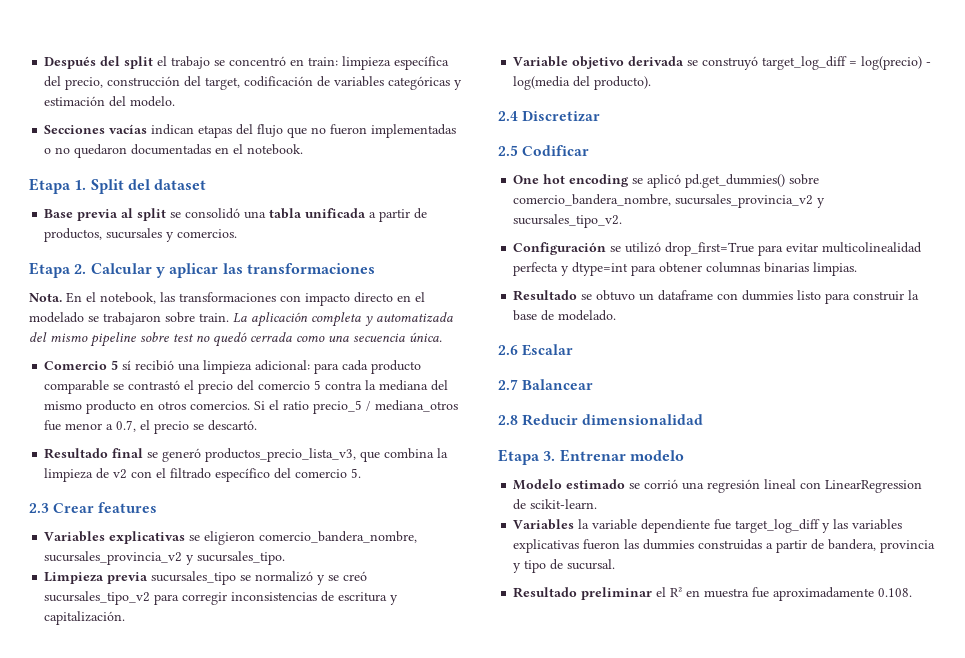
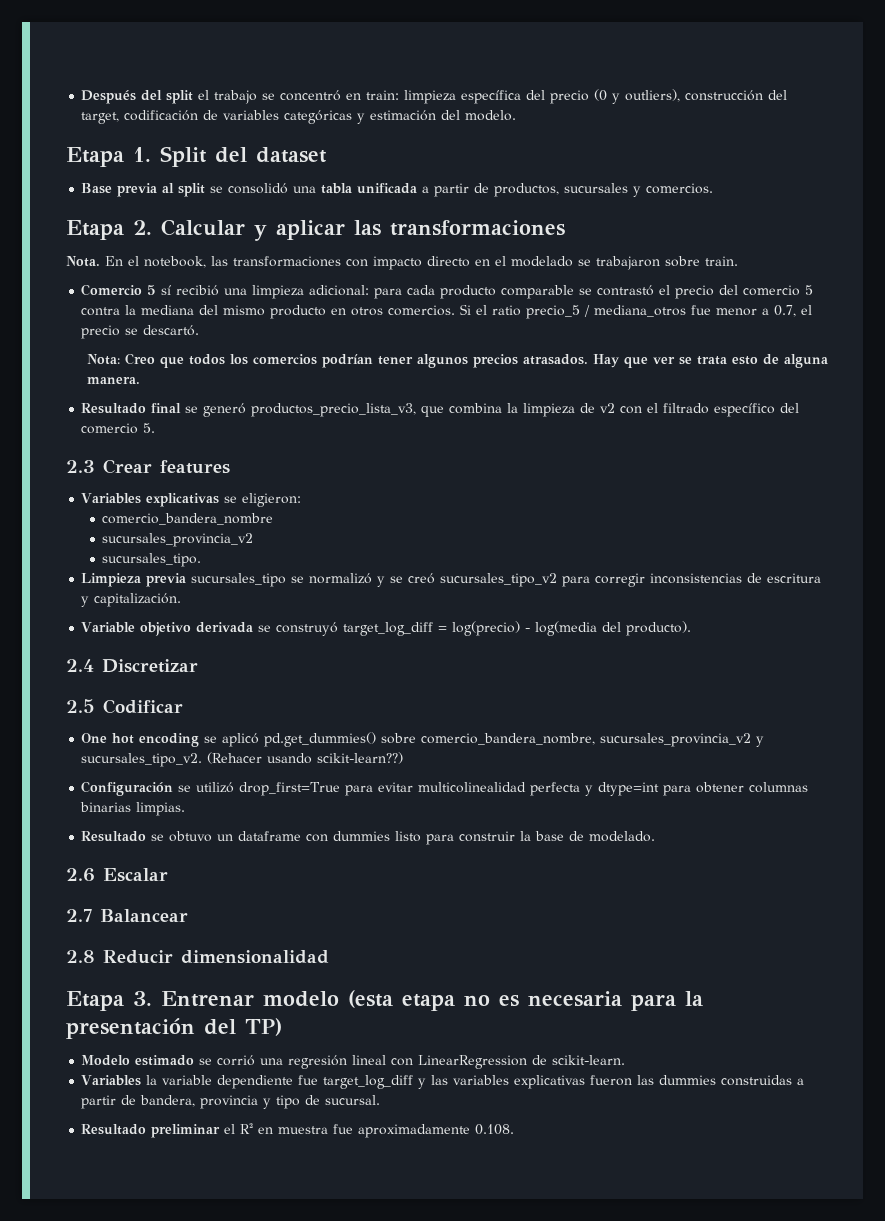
- Después del split el trabajo se concentró en train: limpieza específica del precio, construcción del target, codificación de variables categóricas y estimación del modelo.
+ Después del split el trabajo se concentró en train: limpieza específica del precio (0 y outliers), construcción del target, codificación de variables categóricas y estimación del modelo.
- Secciones vacías indican etapas del flujo que no fueron implementadas o no quedaron documentadas en el notebook.
- La aplicación completa y automatizada del mismo pipeline sobre test no quedó cerrada como una secuencia única.
+ Nota: Creo que todos los comercios podrían tener algunos precios atrasados. Hay que ver se trata esto de alguna manera.
- Variables explicativas se eligieron comercio_bandera_nombre, sucursales_provincia_v2 y sucursales_tipo.
+ Variables explicativas se eligieron:
+ comercio_bandera_nombre
+ sucursales_provincia_v2
+ sucursales_tipo.
+ (Rehacer usando scikit-learn??)
- Etapa 3. Entrenar modelo
+ Etapa 3. Entrenar modelo (esta etapa no es necesaria para la presentación del TP)

